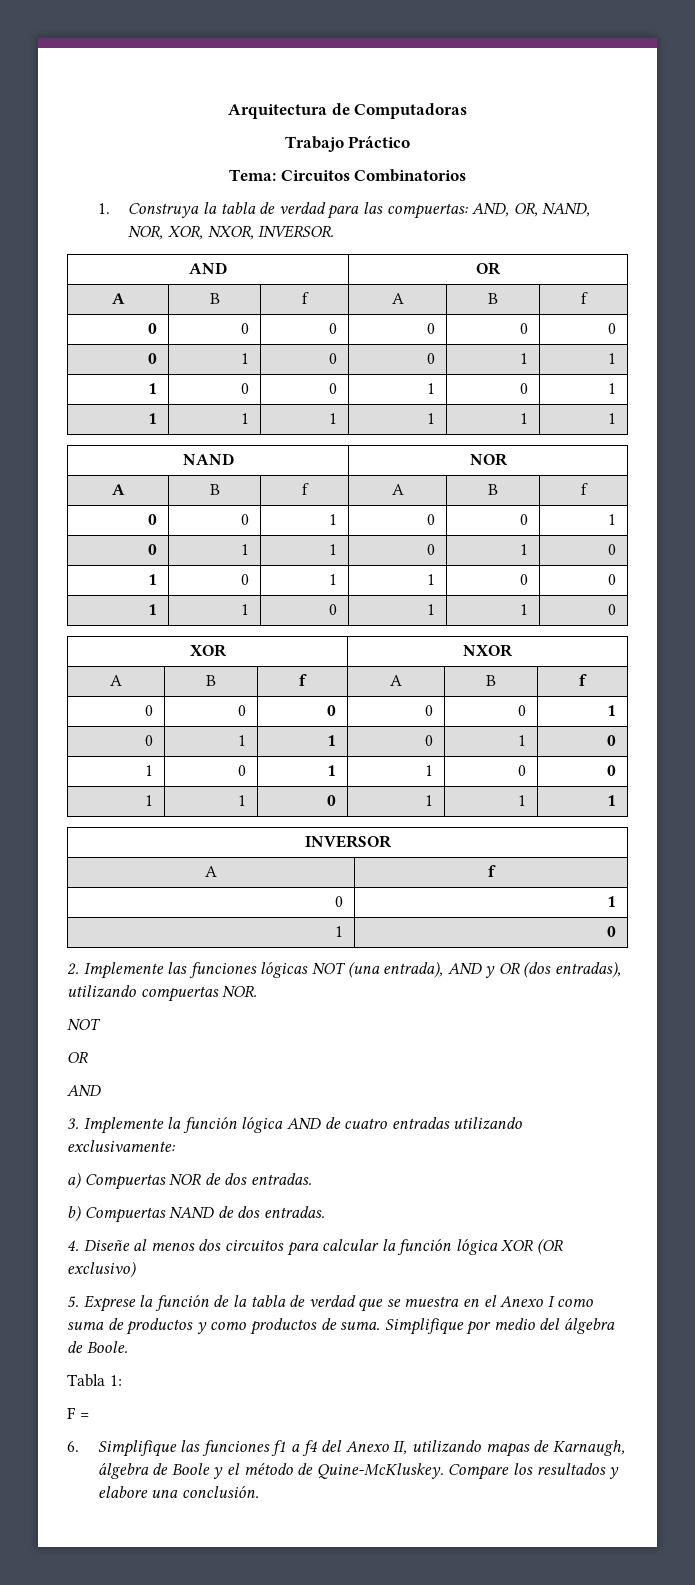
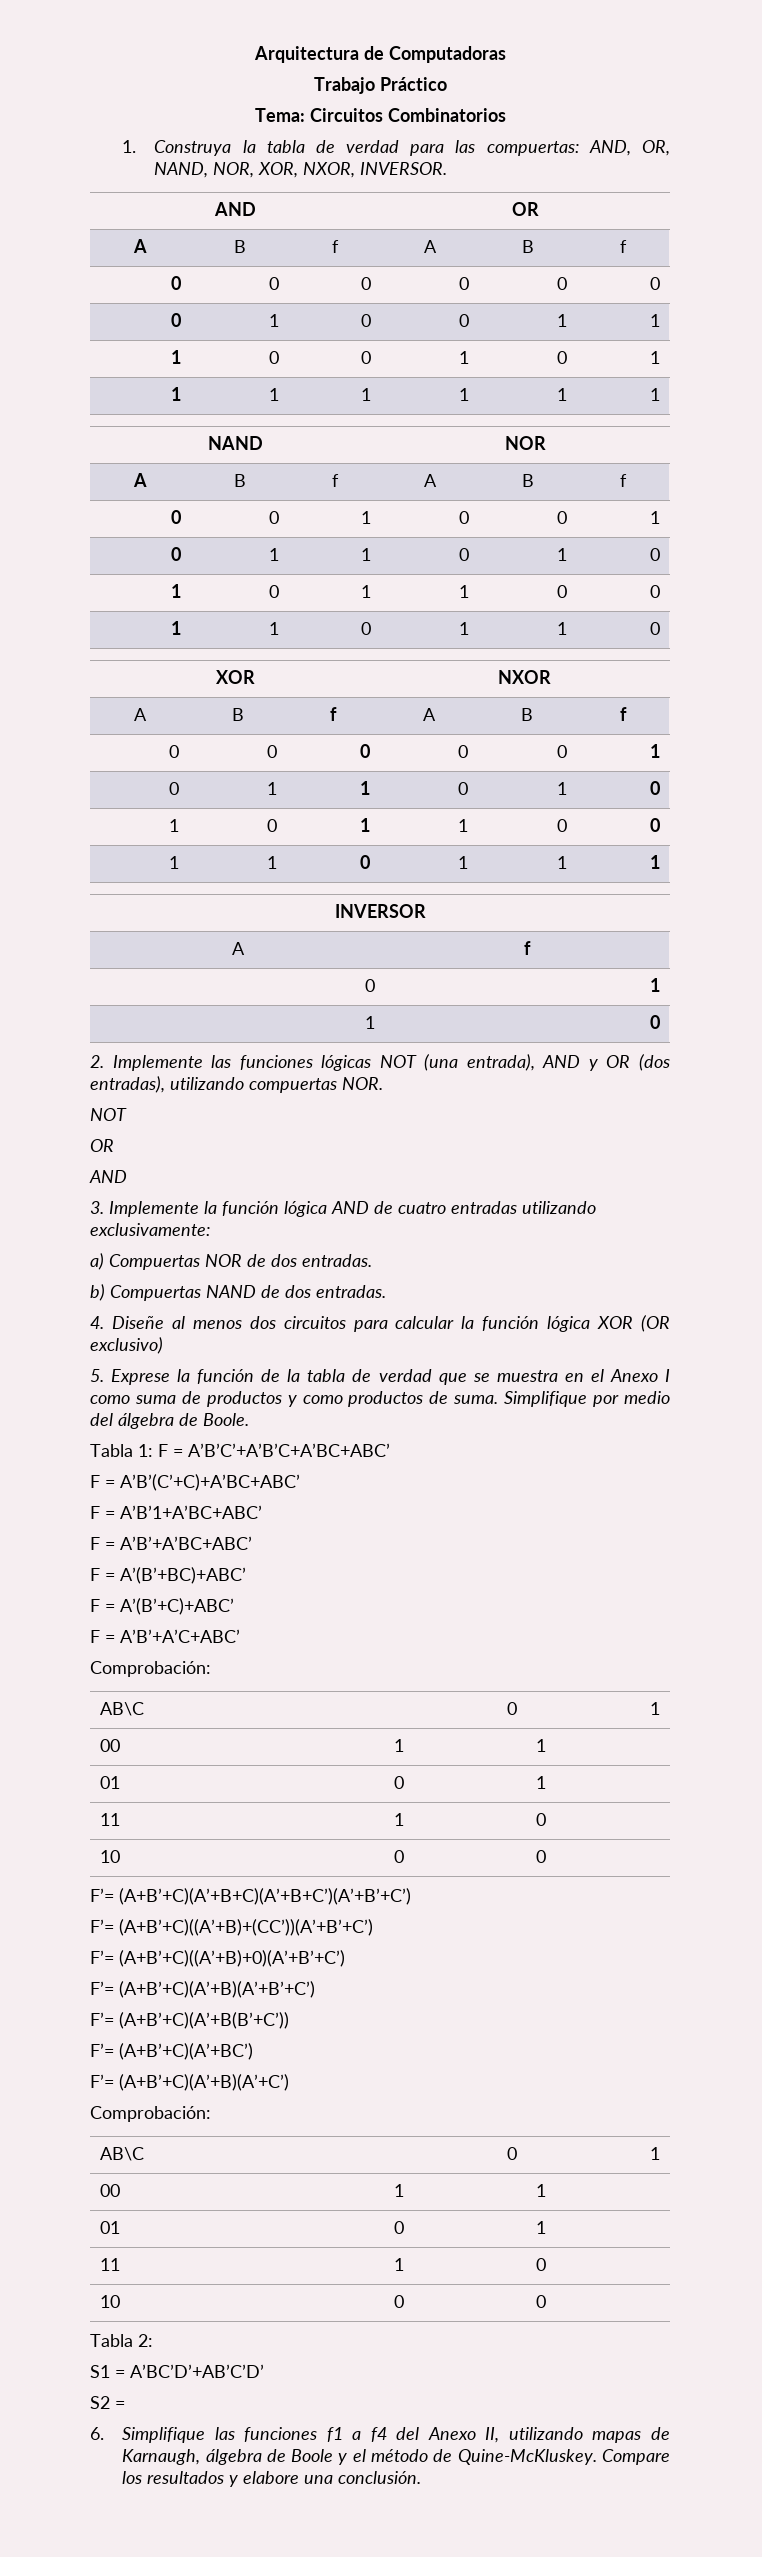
- Tabla 1:
- F =
+ Tabla 1: F = A’B’C’+A’B’C+A’BC+ABC’
+ F = A’B’(C’+C)+A’BC+ABC’
+ F = A’B’1+A’BC+ABC’
+ F = A’B’+A’BC+ABC’
+ F = A’(B’+BC)+ABC’
+ F = A’(B’+C)+ABC’
+ F = A’B’+A’C+ABC’
+ Comprobación:
+ AB\C | 0 | 1
+ 00 | 1 | 1
+ 01 | 0 | 1
+ 11 | 1 | 0
+ 10 | 0 | 0
+ F’= (A+B’+C)(A’+B+C)(A’+B+C’)(A’+B’+C’)
+ F’= (A+B’+C)((A’+B)+(CC’))(A’+B’+C’)
+ F’= (A+B’+C)((A’+B)+0)(A’+B’+C’)
+ F’= (A+B’+C)(A’+B)(A’+B’+C’)
+ F’= (A+B’+C)(A’+B(B’+C’))
+ F’= (A+B’+C)(A’+BC’)
+ F’= (A+B’+C)(A’+B)(A’+C’)
+ Comprobación:
+ AB\C | 0 | 1
+ 00 | 1 | 1
+ 01 | 0 | 1
+ 11 | 1 | 0
+ 10 | 0 | 0
+ Tabla 2:
+ S1 = A’BC’D’+AB’C’D’
+ S2 =

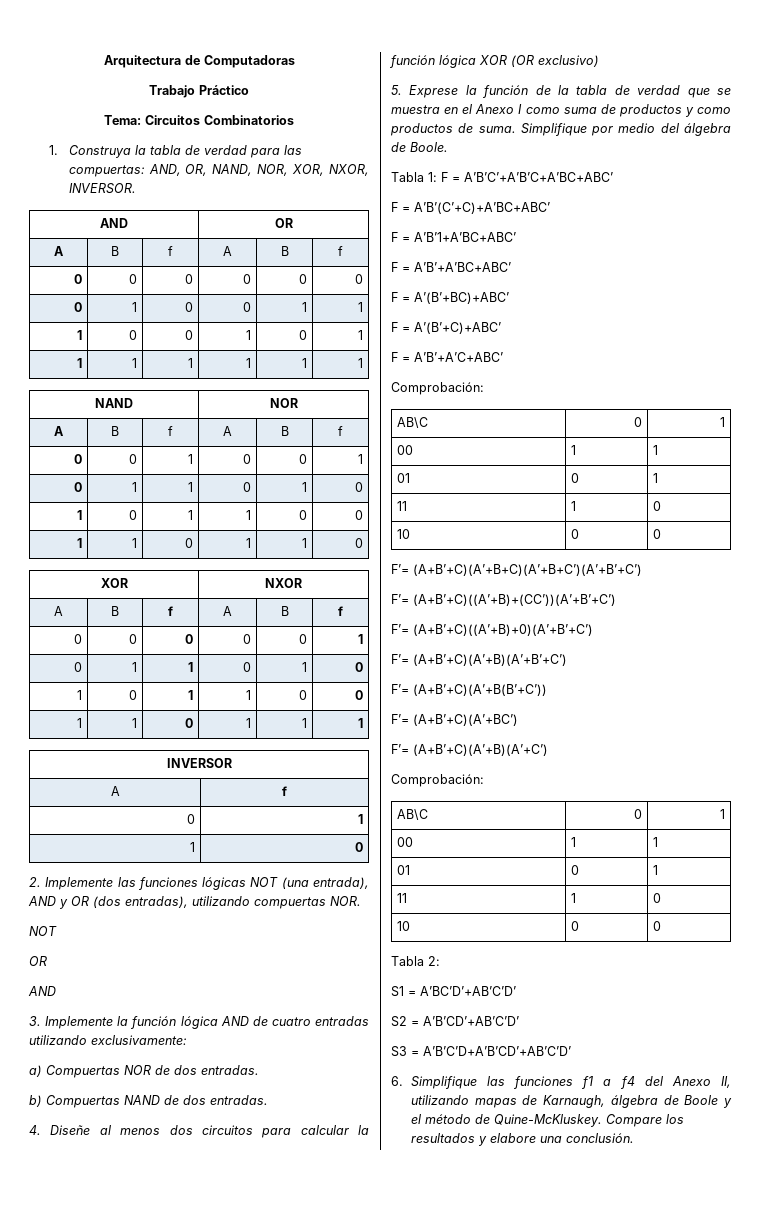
- S2 =
+ S2 = A’B’CD’+AB’C’D’
+ S3 = A’B’C’D+A’B’CD’+AB’C’D’

